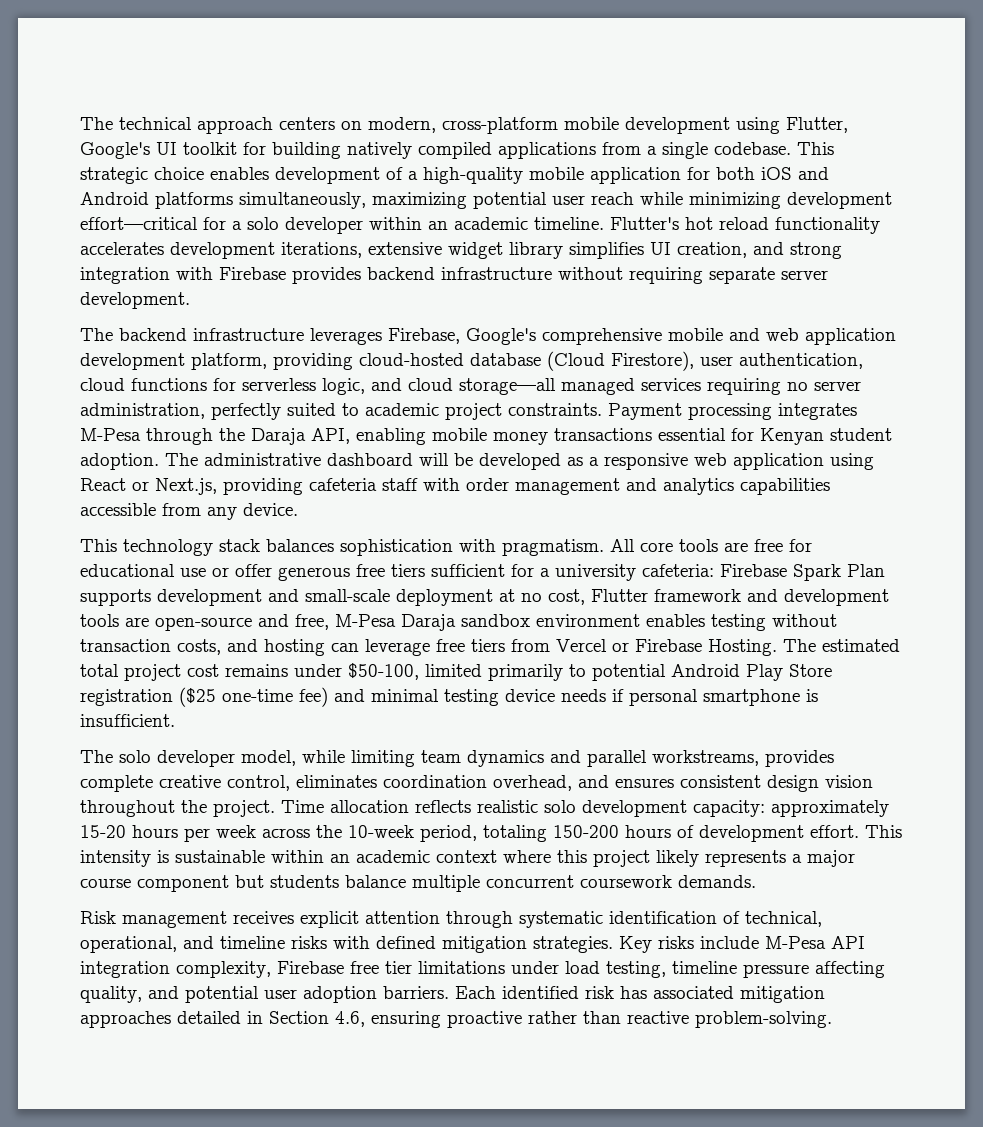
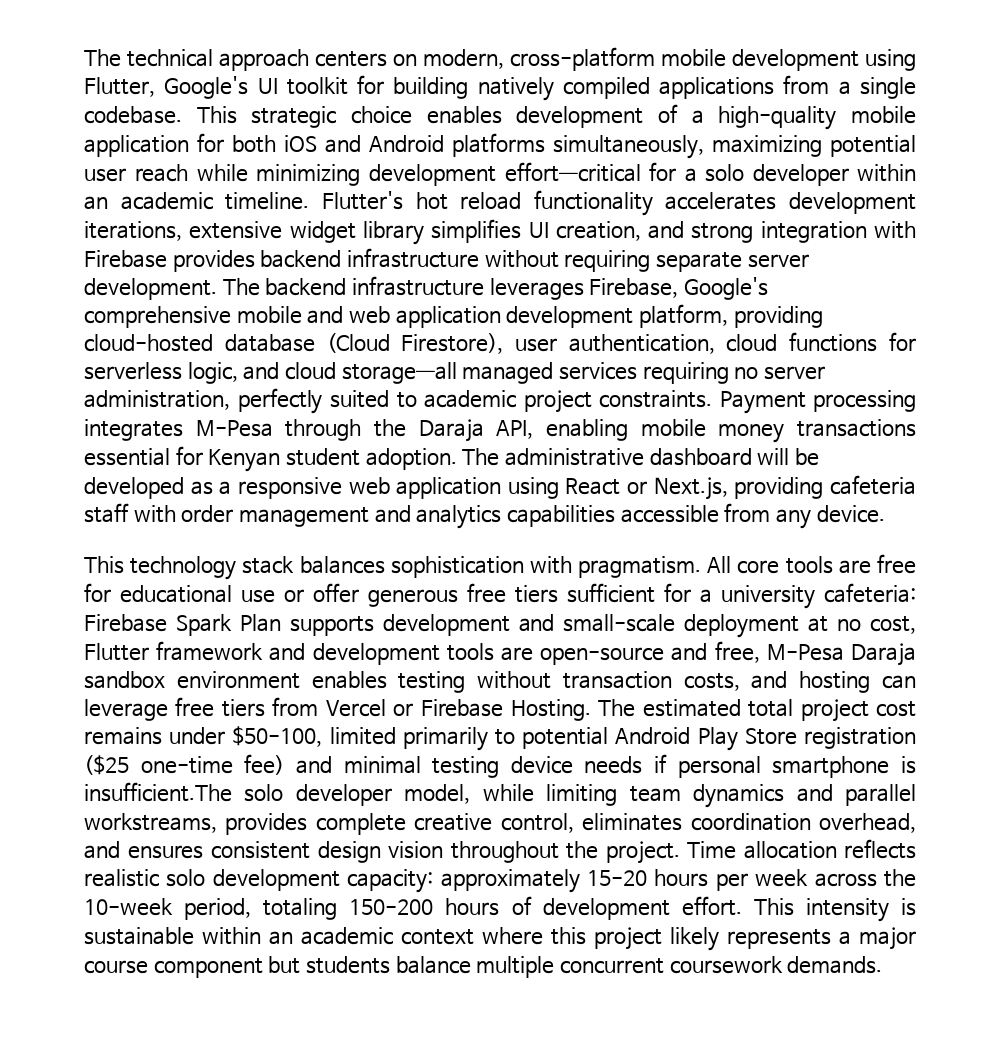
- Flutter's hot reload functionality accelerates development iterations, extensive widget library simplifies UI creation, and strong integration with Firebase provides backend infrastructure without requiring separate server development.
- The backend infrastructure leverages Firebase, Google's comprehensive mobile and web application development platform, providing cloud-hosted database (Cloud Firestore), user authentication, cloud functions for serverless logic, and cloud storage—all managed services requiring no server administration, perfectly suited to academic project constraints.
+ Flutter's hot reload functionality accelerates development iterations, extensive widget library simplifies UI creation, and strong integration with Firebase provides backend infrastructure without requiring separate server development. The backend infrastructure leverages Firebase, Google's comprehensive mobile and web application development platform, providing cloud-hosted database (Cloud Firestore), user authentication, cloud functions for serverless logic, and cloud storage—all managed services requiring no server administration, perfectly suited to academic project constraints.
- The estimated total project cost remains under $50-100, limited primarily to potential Android Play Store registration ($25 one-time fee) and minimal testing device needs if personal smartphone is insufficient.
- The solo developer model, while limiting team dynamics and parallel workstreams, provides complete creative control, eliminates coordination overhead, and ensures consistent design vision throughout the project.
+ The estimated total project cost remains under $50-100, limited primarily to potential Android Play Store registration ($25 one-time fee) and minimal testing device needs if personal smartphone is insufficient.The solo developer model, while limiting team dynamics and parallel workstreams, provides complete creative control, eliminates coordination overhead, and ensures consistent design vision throughout the project.
- Risk management receives explicit attention through systematic identification of technical, operational, and timeline risks with defined mitigation strategies. Key risks include M-Pesa API integration complexity, Firebase free tier limitations under load testing, timeline pressure affecting quality, and potential user adoption barriers. Each identified risk has associated mitigation approaches detailed in Section 4.6, ensuring proactive rather than reactive problem-solving.

